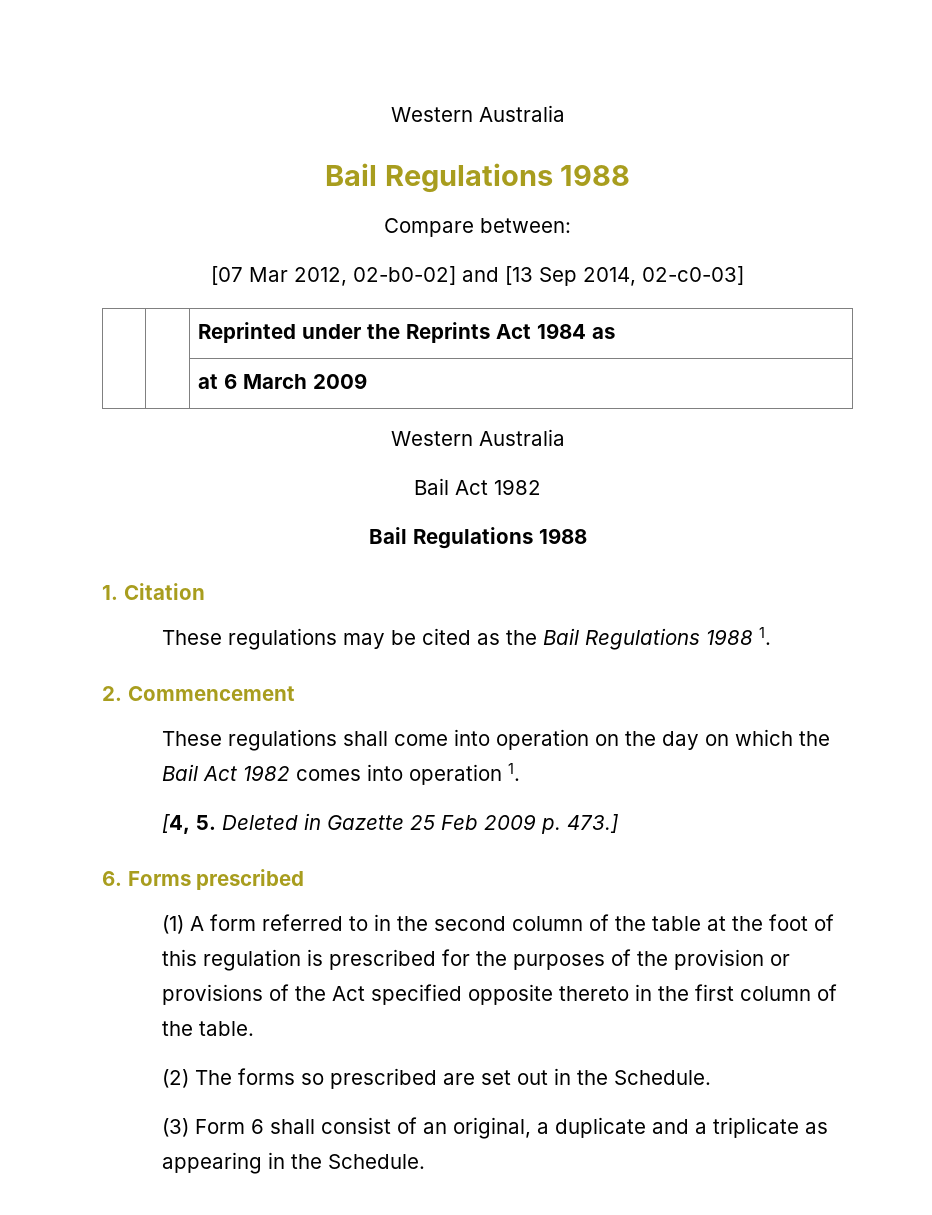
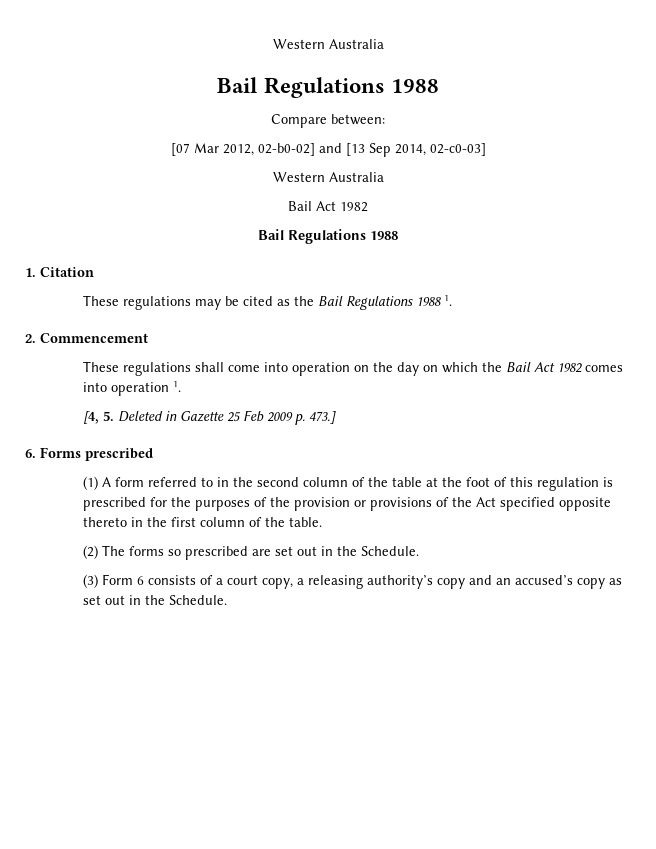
- | | Reprinted under the Reprints Act 1984 as
- | | at 6 March 2009
- (3) Form 6 shall consist of an original, a duplicate and a triplicate as appearing in the Schedule.
+ (3) Form 6 consists of a court copy, a releasing authority’s copy and an accused’s copy as set out in the Schedule.

